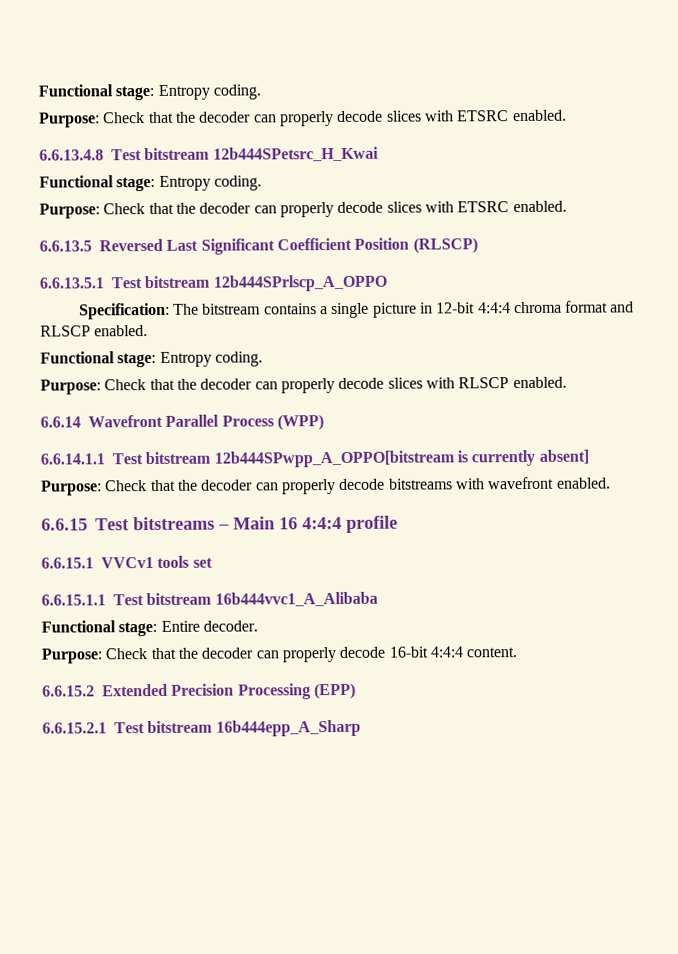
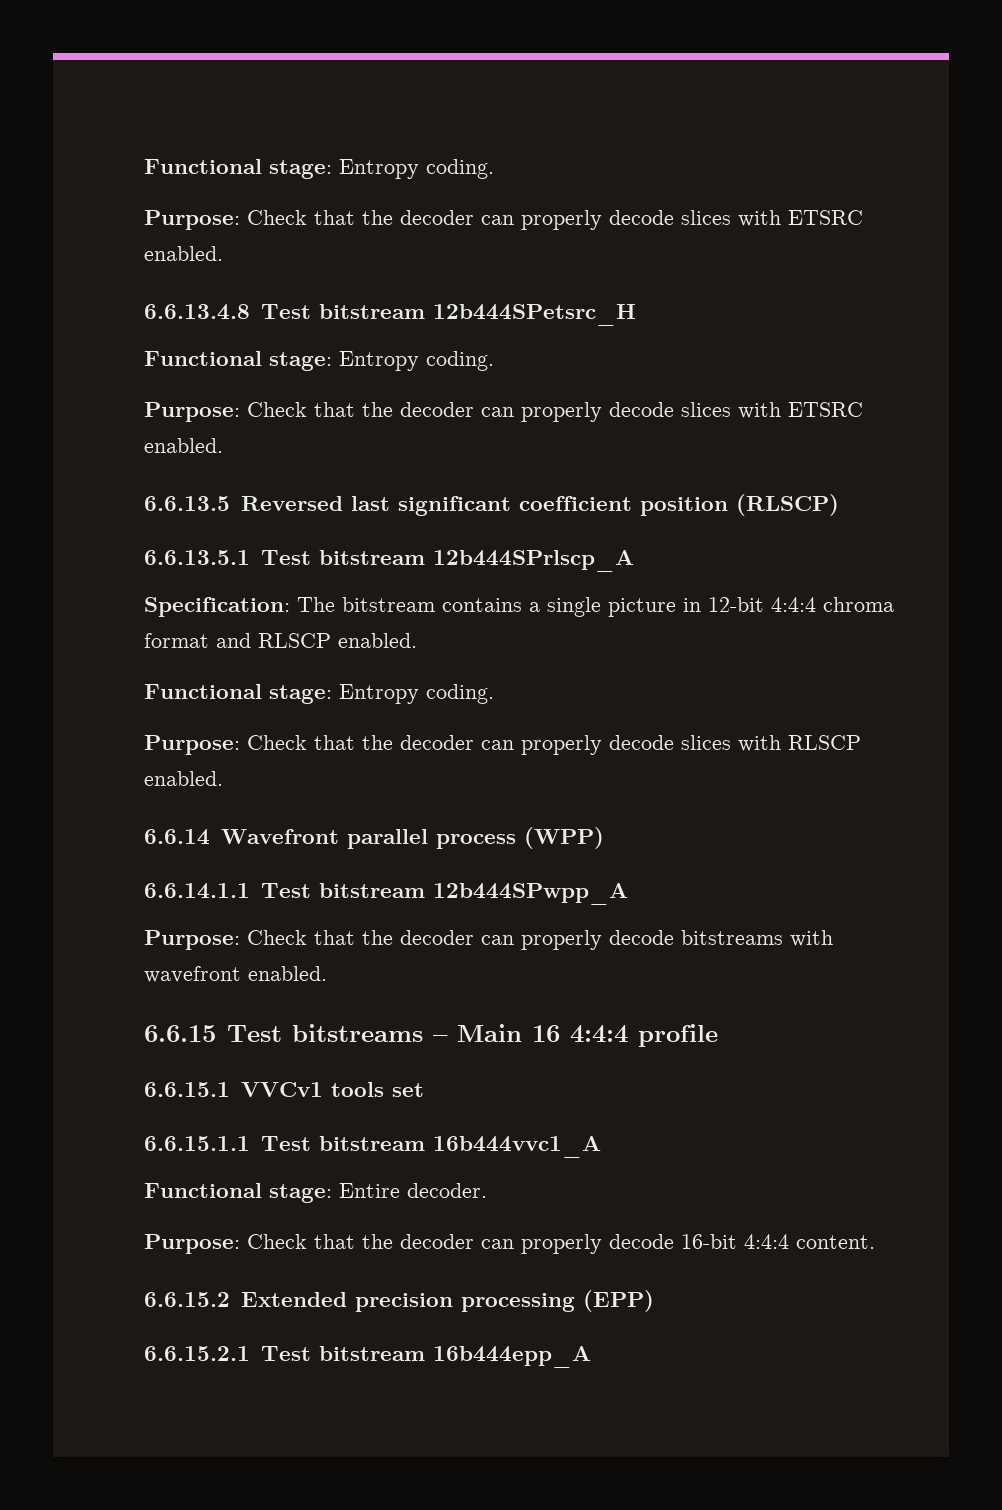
- 6.6.13.4.8 Test bitstream 12b444SPetsrc_H_Kwai
+ 6.6.13.4.8 Test bitstream 12b444SPetsrc_H
- 6.6.13.5 Reversed Last Significant Coefficient Position (RLSCP)
+ 6.6.13.5 Reversed last significant coefficient position (RLSCP)
- 6.6.13.5.1 Test bitstream 12b444SPrlscp_A_OPPO
+ 6.6.13.5.1 Test bitstream 12b444SPrlscp_A
- 6.6.14 Wavefront Parallel Process (WPP)
+ 6.6.14 Wavefront parallel process (WPP)
- 6.6.14.1.1 Test bitstream 12b444SPwpp_A_OPPO[bitstream is currently absent]
+ 6.6.14.1.1 Test bitstream 12b444SPwpp_A
- 6.6.15.1.1 Test bitstream 16b444vvc1_A_Alibaba
+ 6.6.15.1.1 Test bitstream 16b444vvc1_A
- 6.6.15.2 Extended Precision Processing (EPP)
+ 6.6.15.2 Extended precision processing (EPP)
- 6.6.15.2.1 Test bitstream 16b444epp_A_Sharp
+ 6.6.15.2.1 Test bitstream 16b444epp_A

